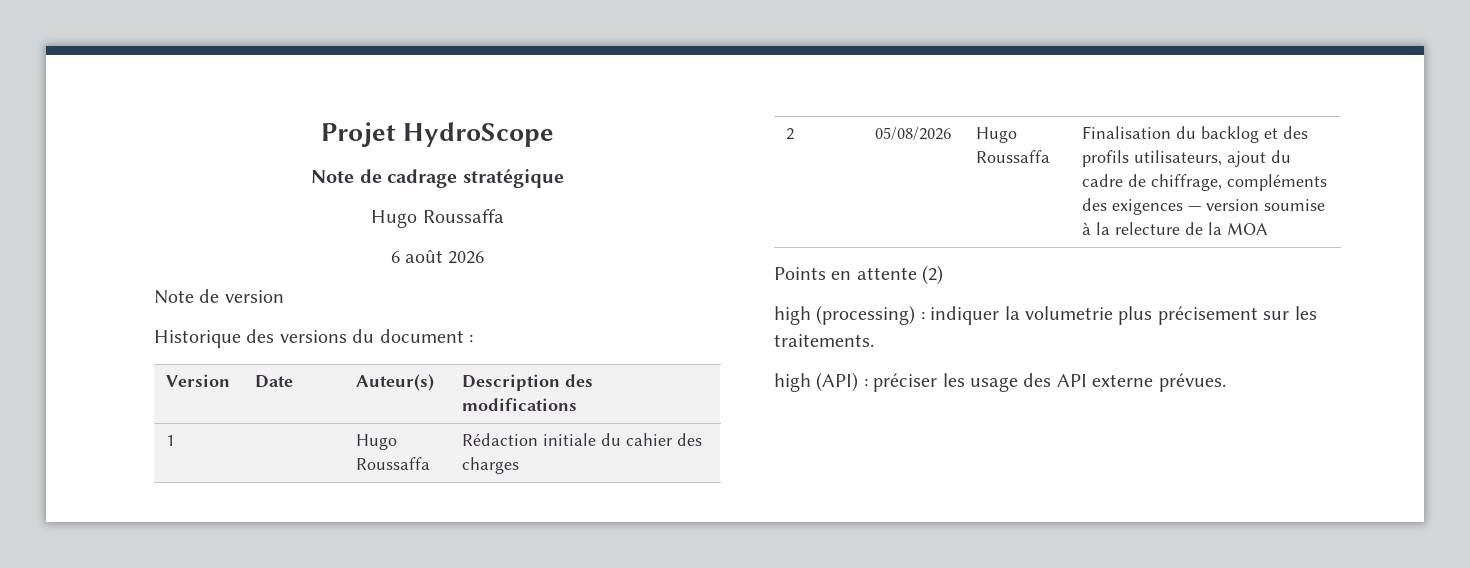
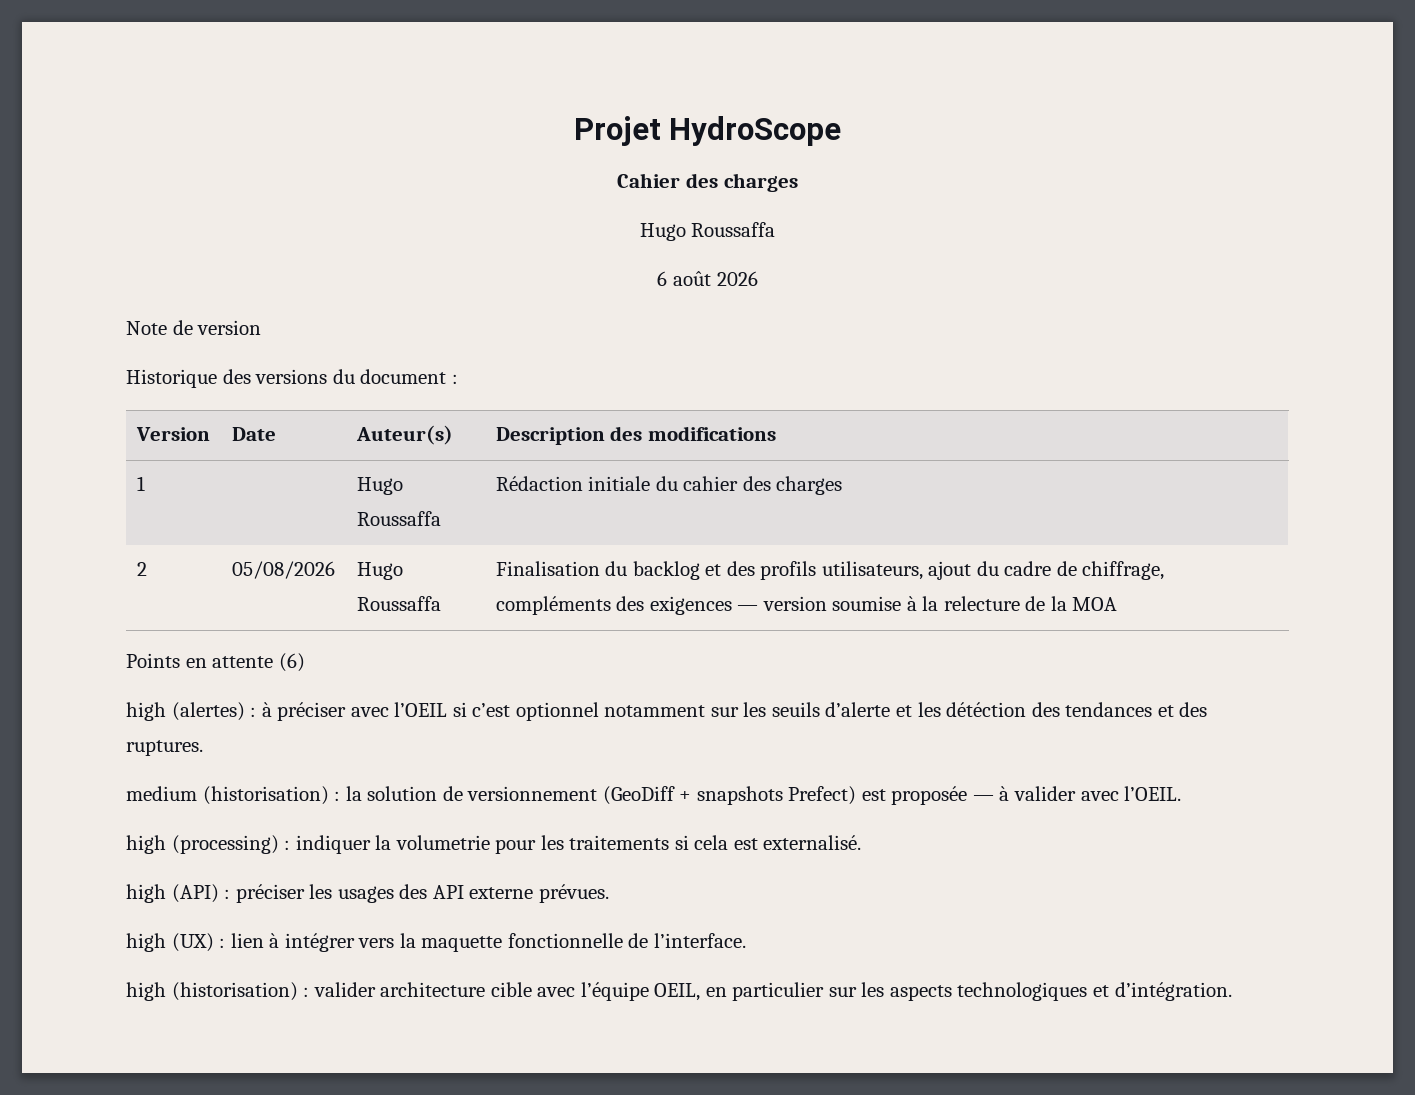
- Note de cadrage stratégique
+ Cahier des charges
- Points en attente (2)
+ Points en attente (6)
+ high (alertes) : à préciser avec l’OEIL si c’est optionnel notamment sur les seuils d’alerte et les détéction des tendances et des ruptures.
+ medium (historisation) : la solution de versionnement (GeoDiff + snapshots Prefect) est proposée — à valider avec l’OEIL.
- high (processing) : indiquer la volumetrie plus précisement sur les traitements.
+ high (processing) : indiquer la volumetrie pour les traitements si cela est externalisé.
- high (API) : préciser les usage des API externe prévues.
+ high (API) : préciser les usages des API externe prévues.
+ high (UX) : lien à intégrer vers la maquette fonctionnelle de l’interface.
+ high (historisation) : valider architecture cible avec l’équipe OEIL, en particulier sur les aspects technologiques et d’intégration.

